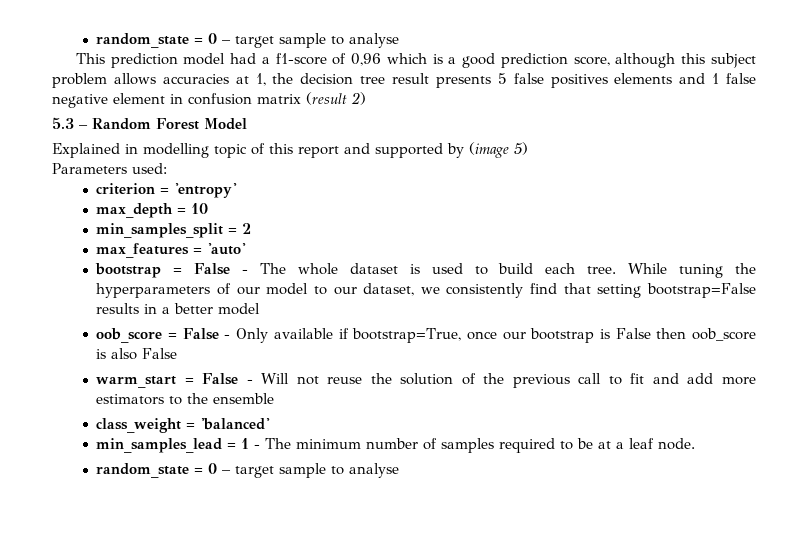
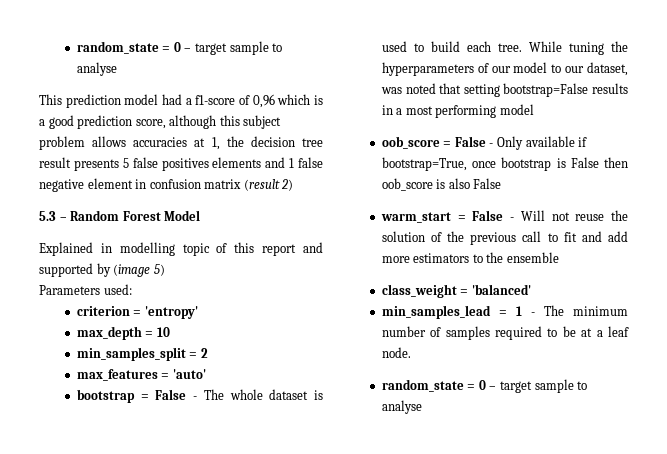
- While tuning the hyperparameters of our model to our dataset, we consistently find that setting bootstrap=False results in a better model
+ While tuning the hyperparameters of our model to our dataset, was noted that setting bootstrap=False results in a most performing model
- oob_score = False - Only available if bootstrap=True, once our bootstrap is False then oob_score is also False
+ oob_score = False - Only available if bootstrap=True, once bootstrap is False then oob_score is also False

